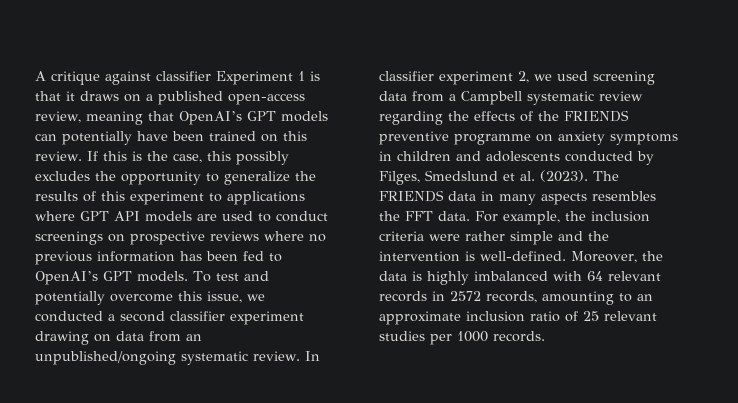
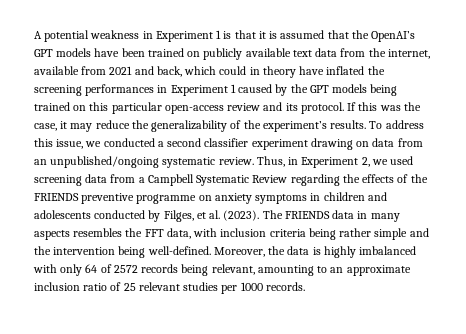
- A critique against classifier Experiment 1 is that it draws on a published open-access review, meaning that OpenAI’s GPT models can potentially have been trained on this review.
+ A potential weakness in Experiment 1 is that it is assumed that the OpenAI’s GPT models have been trained on publicly available text data from the internet, available from 2021 and back, which could in theory have inflated the screening performances in Experiment 1 caused by the GPT models being trained on this particular open-access review and its protocol.
- If this is the case, this possibly excludes the opportunity to generalize the results of this experiment to applications where GPT API models are used to conduct screenings on prospective reviews where no previous information has been fed to OpenAI’s GPT models. To test and potentially overcome this issue, we conducted a second classifier experiment drawing on data from an unpublished/ongoing systematic review.
+ If this was the case, it may reduce the generalizability of the experiment’s results. To address this issue, we conducted a second classifier experiment drawing on data from an unpublished/ongoing systematic review.
- In classifier experiment 2, we used screening data from a Campbell systematic review regarding the effects of the FRIENDS preventive programme on anxiety symptoms in children and adolescents conducted by Filges, Smedslund et al. (2023).
+ Thus, in Experiment 2, we used screening data from a Campbell Systematic Review regarding the effects of the FRIENDS preventive programme on anxiety symptoms in children and adolescents conducted by Filges, et al. (2023).
- The FRIENDS data in many aspects resembles the FFT data. For example, the inclusion criteria were rather simple and the intervention is well-defined.
+ The FRIENDS data in many aspects resembles the FFT data, with inclusion criteria being rather simple and the intervention being well-defined.
- Moreover, the data is highly imbalanced with 64 relevant records in 2572 records, amounting to an approximate inclusion ratio of 25 relevant studies per 1000 records.
+ Moreover, the data is highly imbalanced with only 64 of 2572 records being relevant, amounting to an approximate inclusion ratio of 25 relevant studies per 1000 records.

